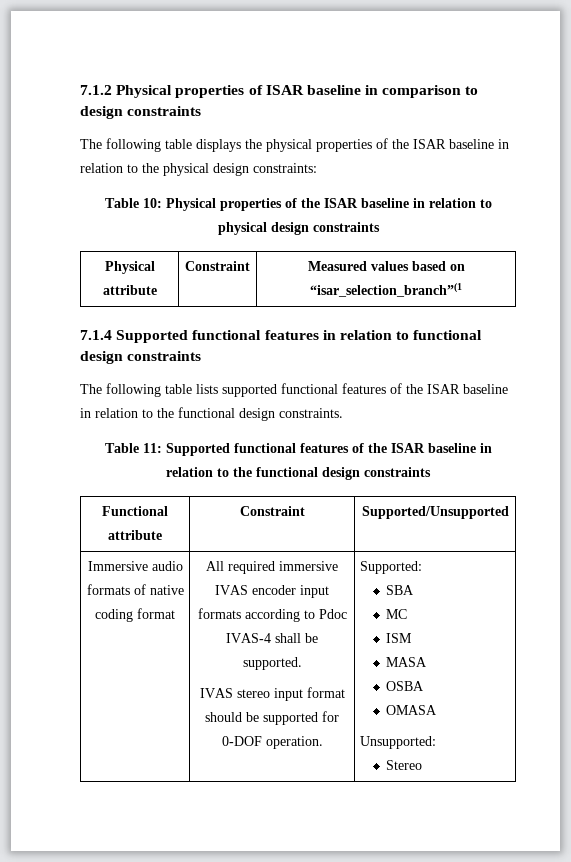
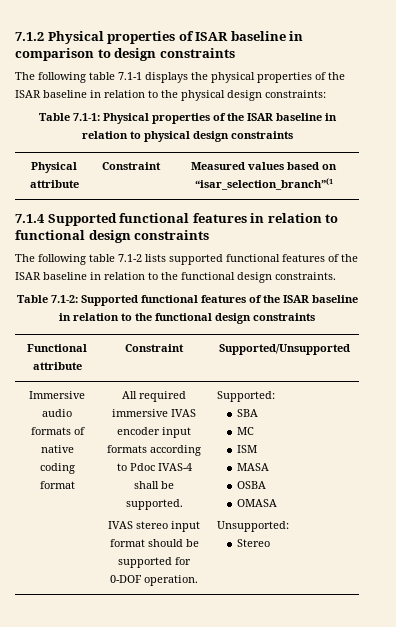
- The following table displays the physical properties of the ISAR baseline in relation to the physical design constraints:
+ The following table 7.1-1 displays the physical properties of the ISAR baseline in relation to the physical design constraints:
- Table 10: Physical properties of the ISAR baseline in relation to physical design constraints
+ Table 7.1-1: Physical properties of the ISAR baseline in relation to physical design constraints
- The following table lists supported functional features of the ISAR baseline in relation to the functional design constraints.
+ The following table 7.1-2 lists supported functional features of the ISAR baseline in relation to the functional design constraints.
- Table 11: Supported functional features of the ISAR baseline in relation to the functional design constraints
+ Table 7.1-2: Supported functional features of the ISAR baseline in relation to the functional design constraints

